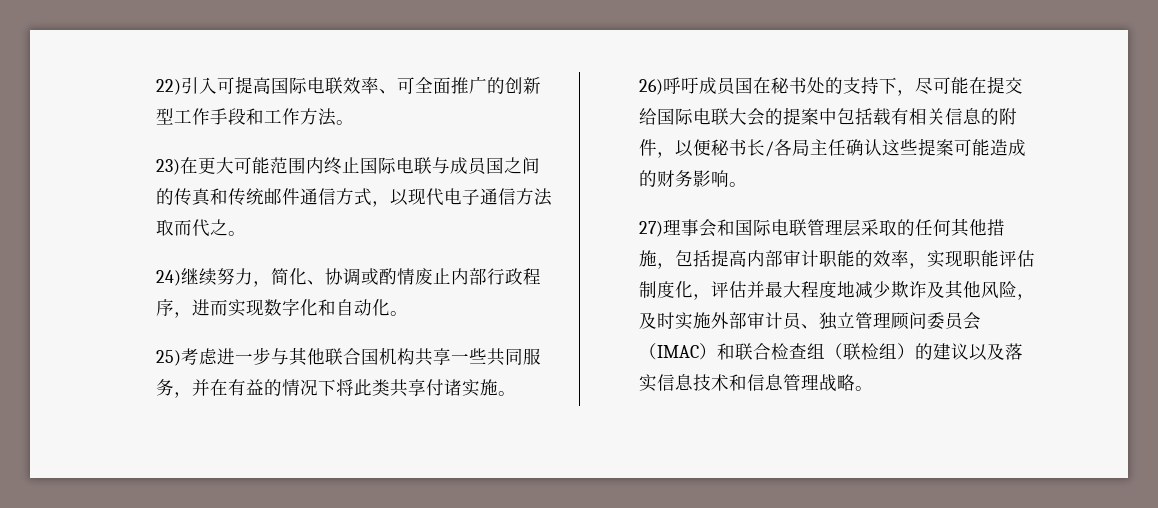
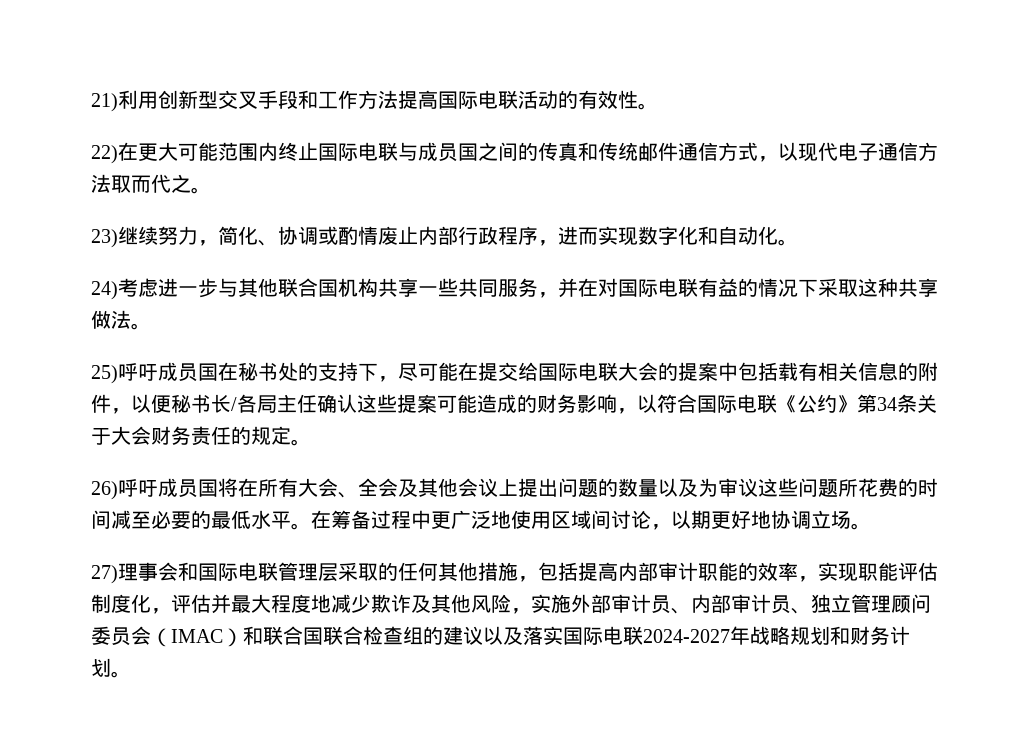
- 22)引入可提高国际电联效率、可全面推广的创新型工作手段和工作方法。
- 23)在更大可能范围内终止国际电联与成员国之间的传真和传统邮件通信方式，以现代电子通信方法取而代之。
+ 21)利用创新型交叉手段和工作方法提高国际电联活动的有效性。
+ 22)在更大可能范围内终止国际电联与成员国之间的传真和传统邮件通信方式，以现代电子通信方法取而代之。
- 24)继续努力，简化、协调或酌情废止内部行政程序，进而实现数字化和自动化。
+ 23)继续努力，简化、协调或酌情废止内部行政程序，进而实现数字化和自动化。
- 25)考虑进一步与其他联合国机构共享一些共同服务，并在有益的情况下将此类共享付诸实施。
- 26)呼吁成员国在秘书处的支持下，尽可能在提交给国际电联大会的提案中包括载有相关信息的附件，以便秘书长/各局主任确认这些提案可能造成的财务影响。
+ 24)考虑进一步与其他联合国机构共享一些共同服务，并在对国际电联有益的情况下采取这种共享做法。
+ 25)呼吁成员国在秘书处的支持下，尽可能在提交给国际电联大会的提案中包括载有相关信息的附件，以便秘书长/各局主任确认这些提案可能造成的财务影响，以符合国际电联《公约》第34条关于大会财务责任的规定。
+ 26)呼吁成员国将在所有大会、全会及其他会议上提出问题的数量以及为审议这些问题所花费的时间减至必要的最低水平。在筹备过程中更广泛地使用区域间讨论，以期更好地协调立场。
- 27)理事会和国际电联管理层采取的任何其他措施，包括提高内部审计职能的效率，实现职能评估制度化，评估并最大程度地减少欺诈及其他风险，及时实施外部审计员、独立管理顾问委员会（IMAC）和联合检查组（联检组）的建议以及落实信息技术和信息管理战略。
+ 27)理事会和国际电联管理层采取的任何其他措施，包括提高内部审计职能的效率，实现职能评估制度化，评估并最大程度地减少欺诈及其他风险，实施外部审计员、内部审计员、独立管理顾问委员会（IMAC）和联合国联合检查组的建议以及落实国际电联2024-2027年战略规划和财务计划。

